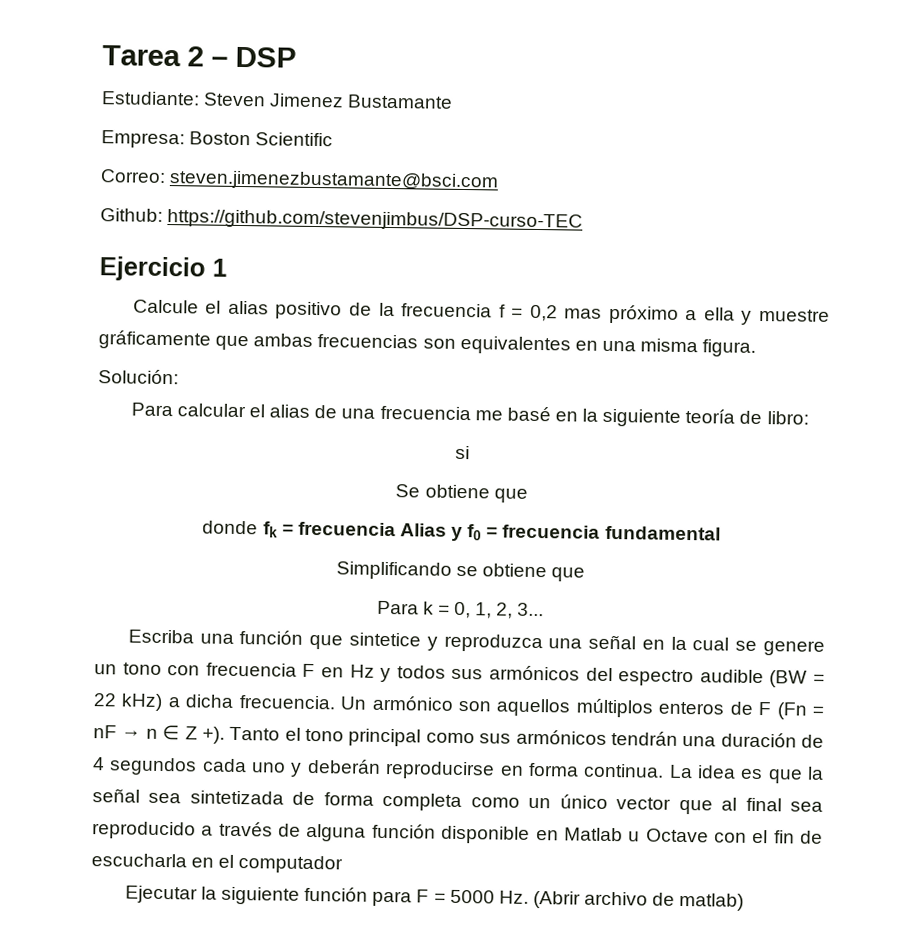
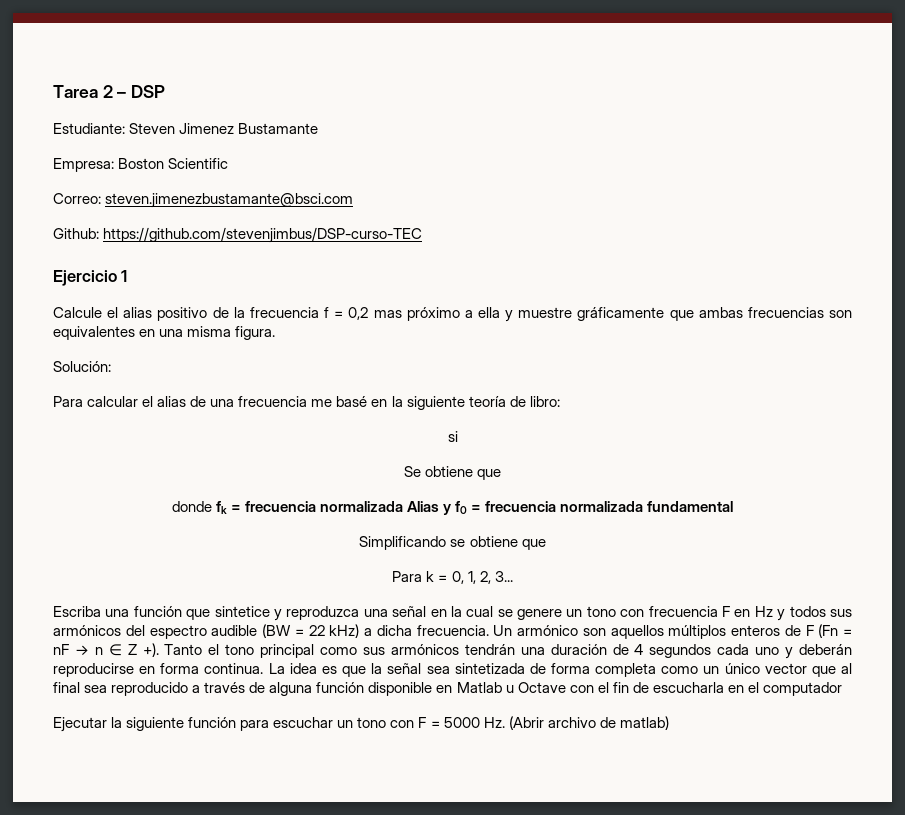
- donde fk = frecuencia Alias y f0 = frecuencia fundamental
+ donde fk = frecuencia normalizada Alias y f0 = frecuencia normalizada fundamental
- Ejecutar la siguiente función para F = 5000 Hz. (Abrir archivo de matlab)
+ Ejecutar la siguiente función para escuchar un tono con F = 5000 Hz. (Abrir archivo de matlab)

